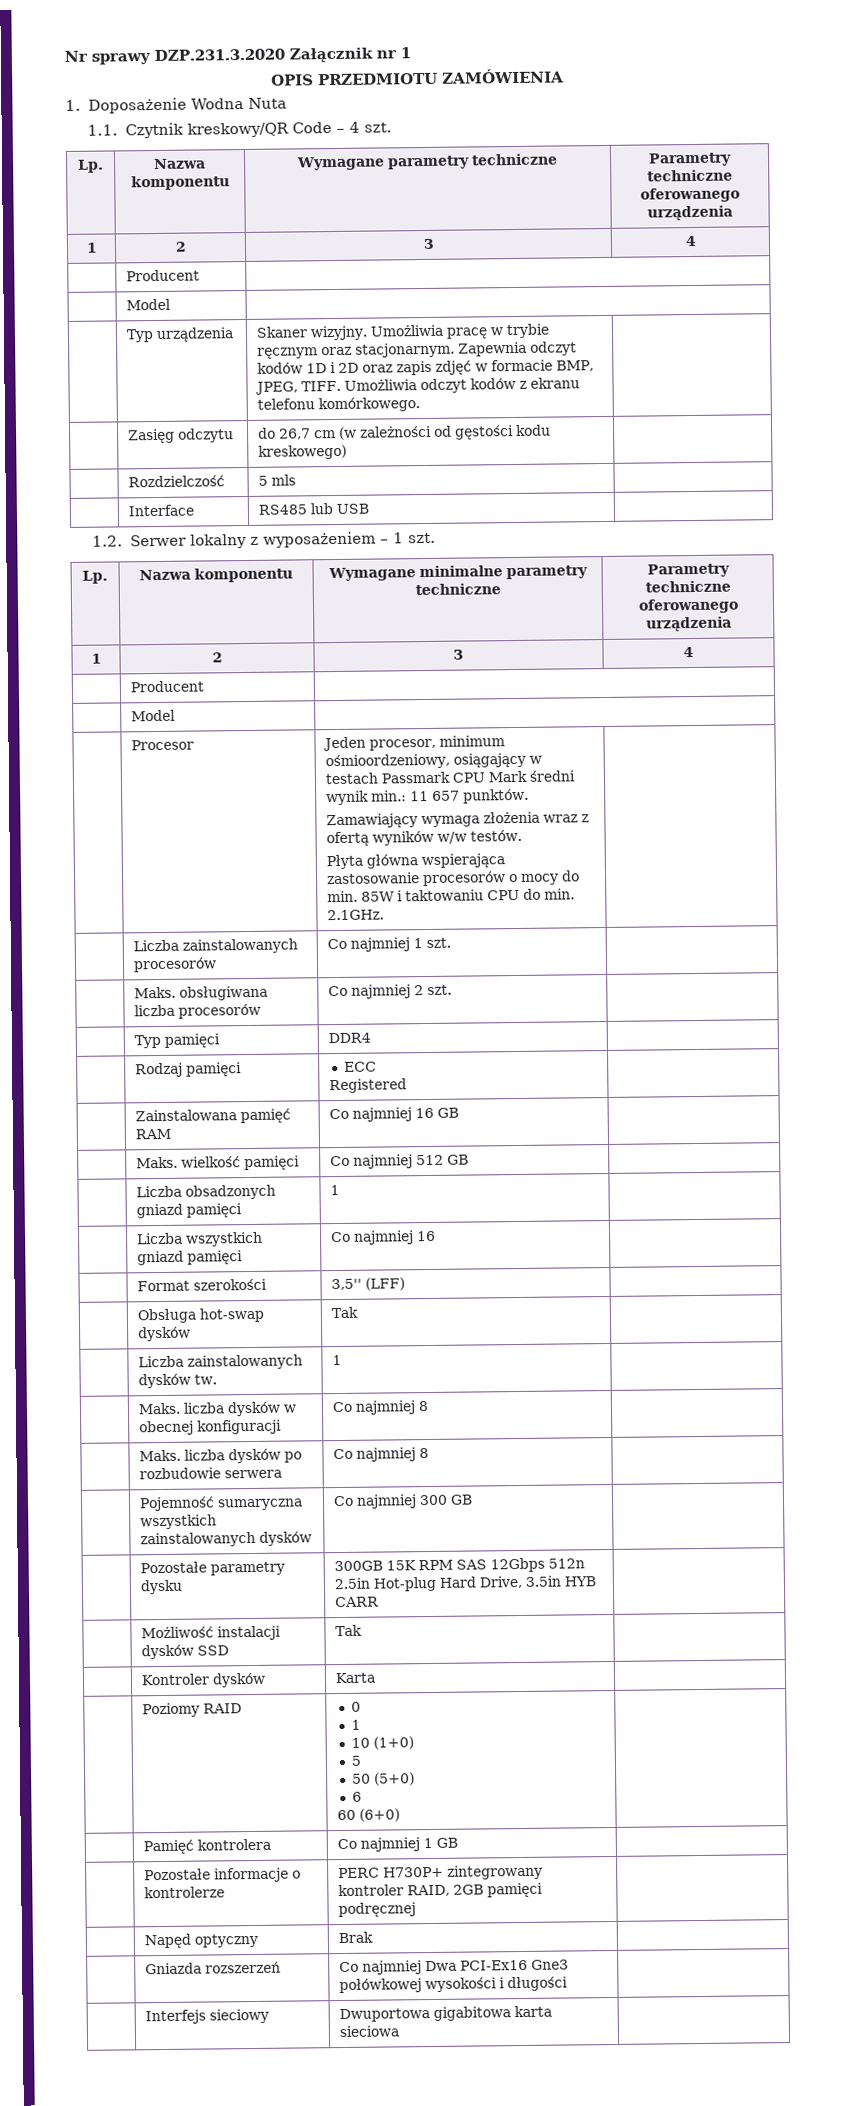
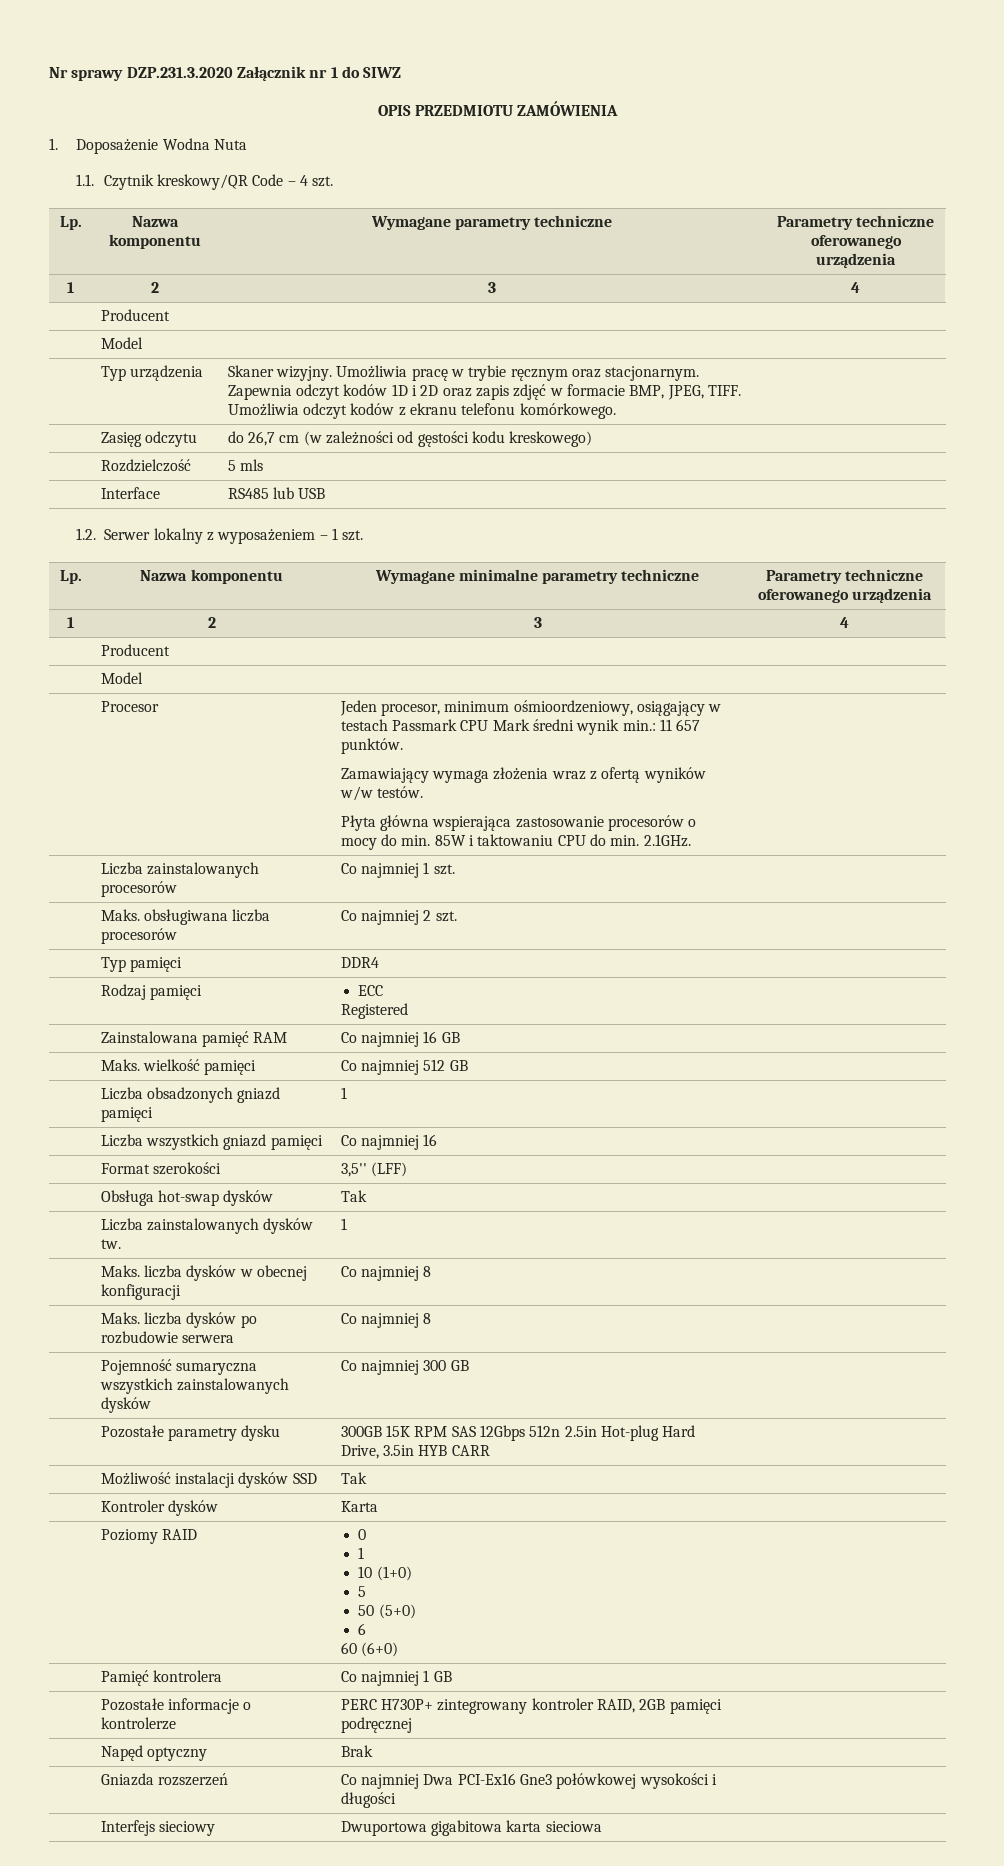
- Nr sprawy DZP.231.3.2020 Załącznik nr 1
+ Nr sprawy DZP.231.3.2020 Załącznik nr 1 do SIWZ

